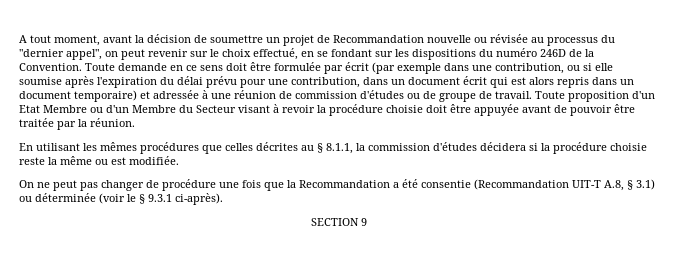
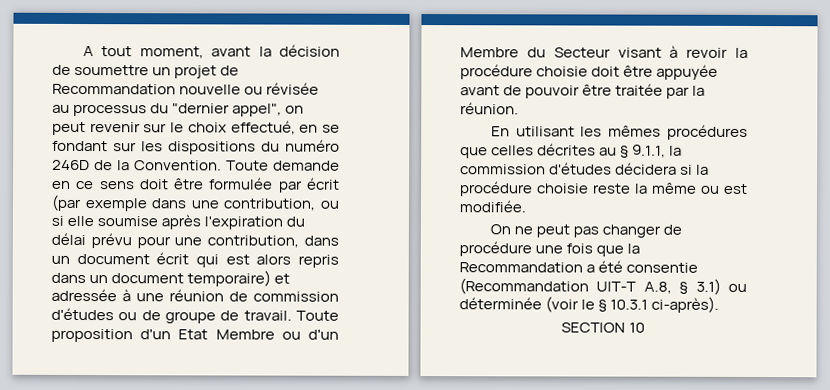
- En utilisant les mêmes procédures que celles décrites au § 8.1.1, la commission d'études décidera si la procédure choisie reste la même ou est modifiée.
+ En utilisant les mêmes procédures que celles décrites au § 9.1.1, la commission d'études décidera si la procédure choisie reste la même ou est modifiée.
- On ne peut pas changer de procédure une fois que la Recommandation a été consentie (Recommandation UIT-T A.8, § 3.1) ou déterminée (voir le § 9.3.1 ci-après).
+ On ne peut pas changer de procédure une fois que la Recommandation a été consentie (Recommandation UIT-T A.8, § 3.1) ou déterminée (voir le § 10.3.1 ci-après).
- SECTION 9
+ SECTION 10

